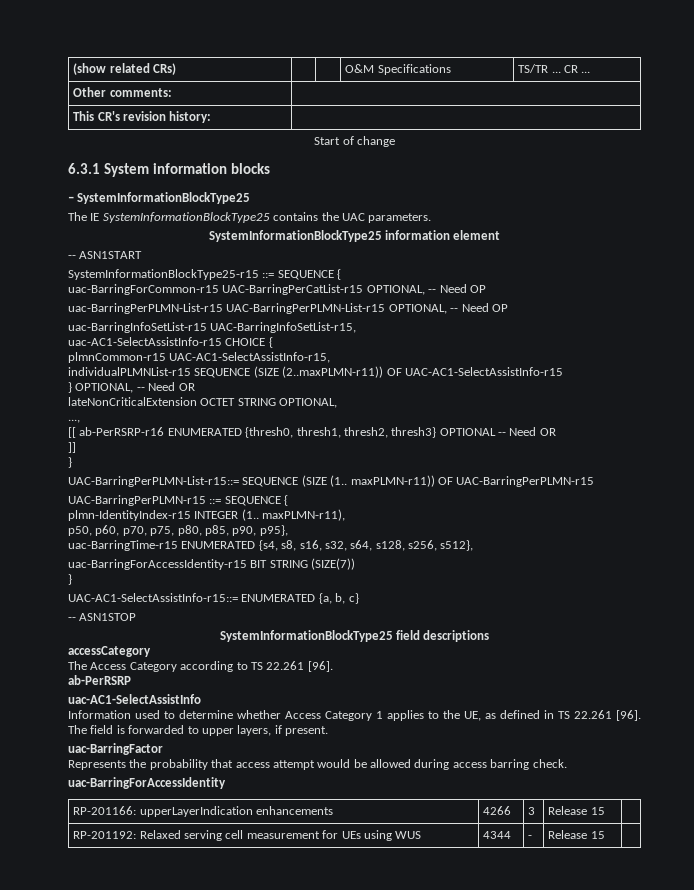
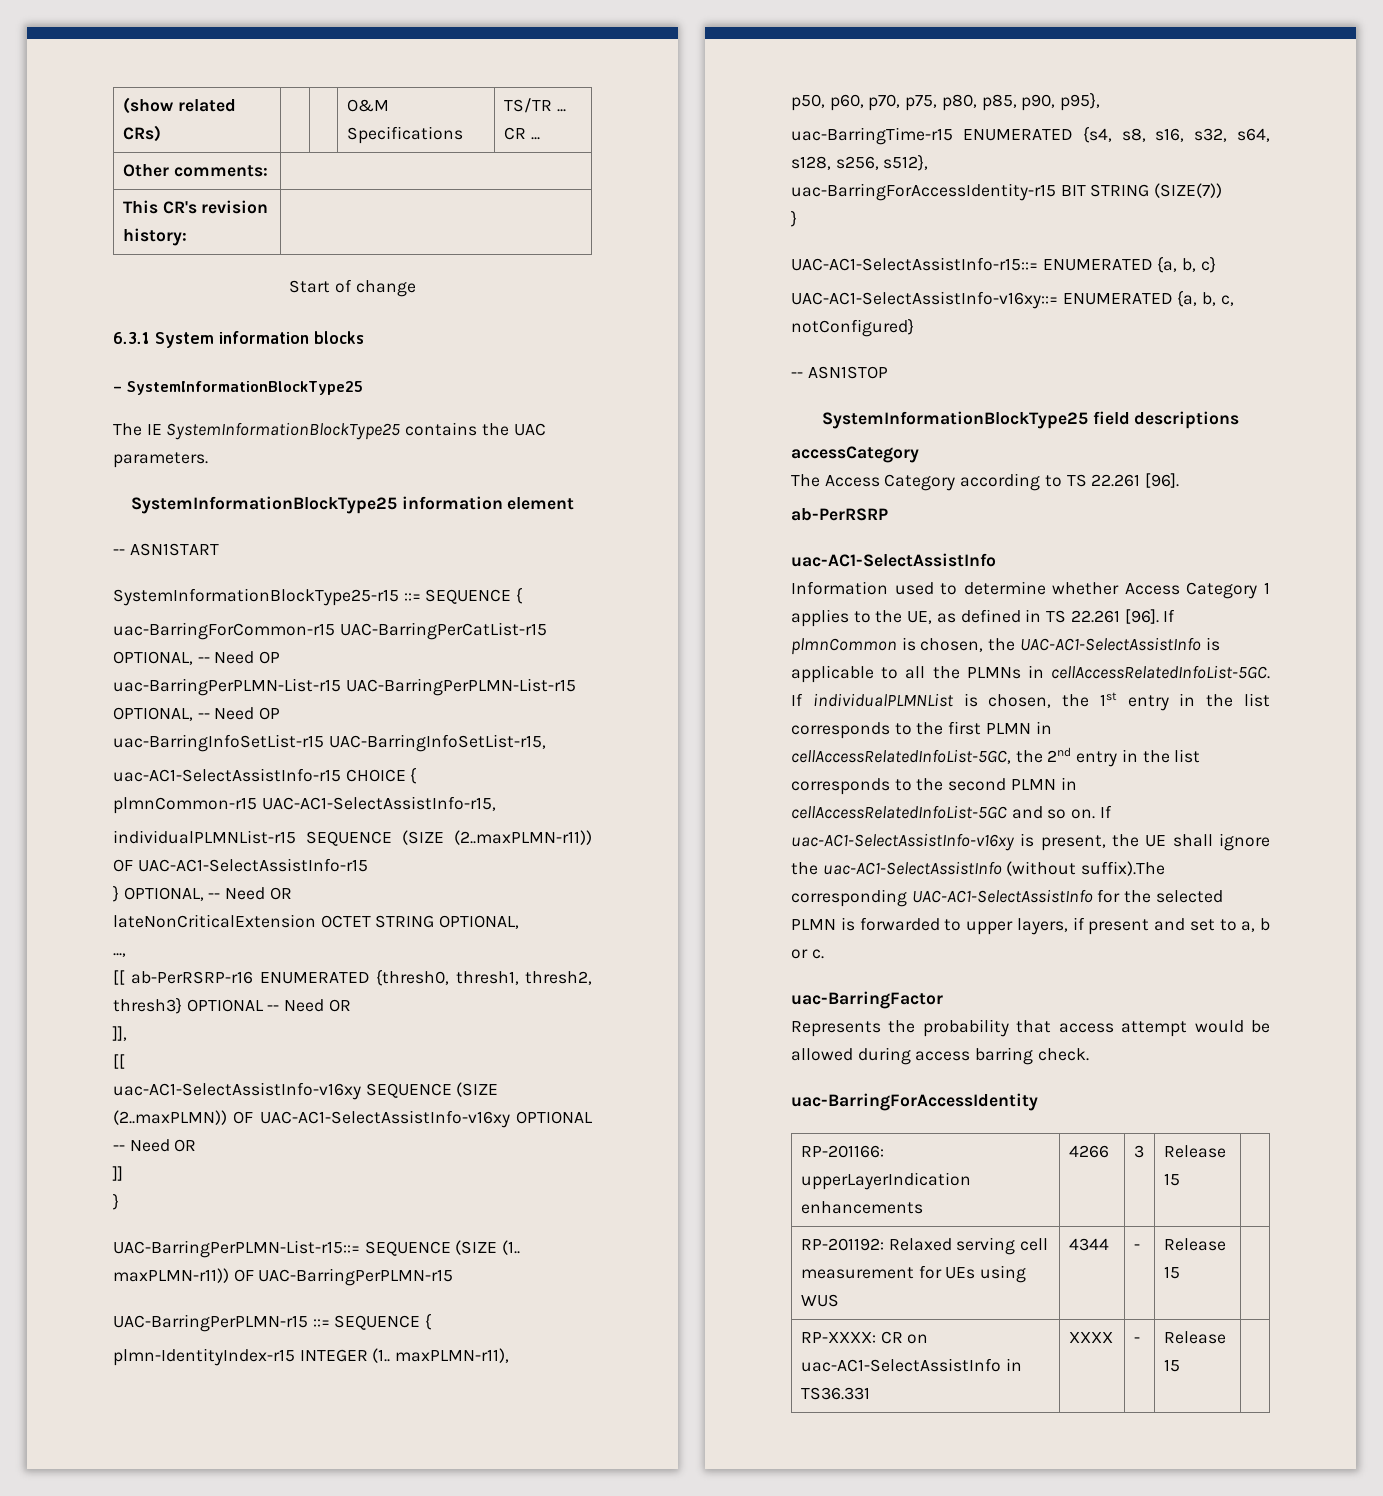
+ ]],
+ [[
+ uac-AC1-SelectAssistInfo-v16xy SEQUENCE (SIZE (2..maxPLMN)) OF UAC-AC1-SelectAssistInfo-v16xy OPTIONAL -- Need OR
+ UAC-AC1-SelectAssistInfo-v16xy::= ENUMERATED {a, b, c, notConfigured}
- The field is forwarded to upper layers, if present.
+ If plmnCommon is chosen, the UAC-AC1-SelectAssistInfo is applicable to all the PLMNs in cellAccessRelatedInfoList-5GC. If individualPLMNList is chosen, the 1st entry in the list corresponds to the first PLMN in cellAccessRelatedInfoList-5GC, the 2nd entry in the list corresponds to the second PLMN in cellAccessRelatedInfoList-5GC and so on. If uac-AC1-SelectAssistInfo-v16xy is present, the UE shall ignore the uac-AC1-SelectAssistInfo (without suffix).The corresponding UAC-AC1-SelectAssistInfo for the selected PLMN is forwarded to upper layers, if present and set to a, b or c.
+ RP-XXXX: CR on uac-AC1-SelectAssistInfo in TS36.331 | XXXX | - | Release 15 |

